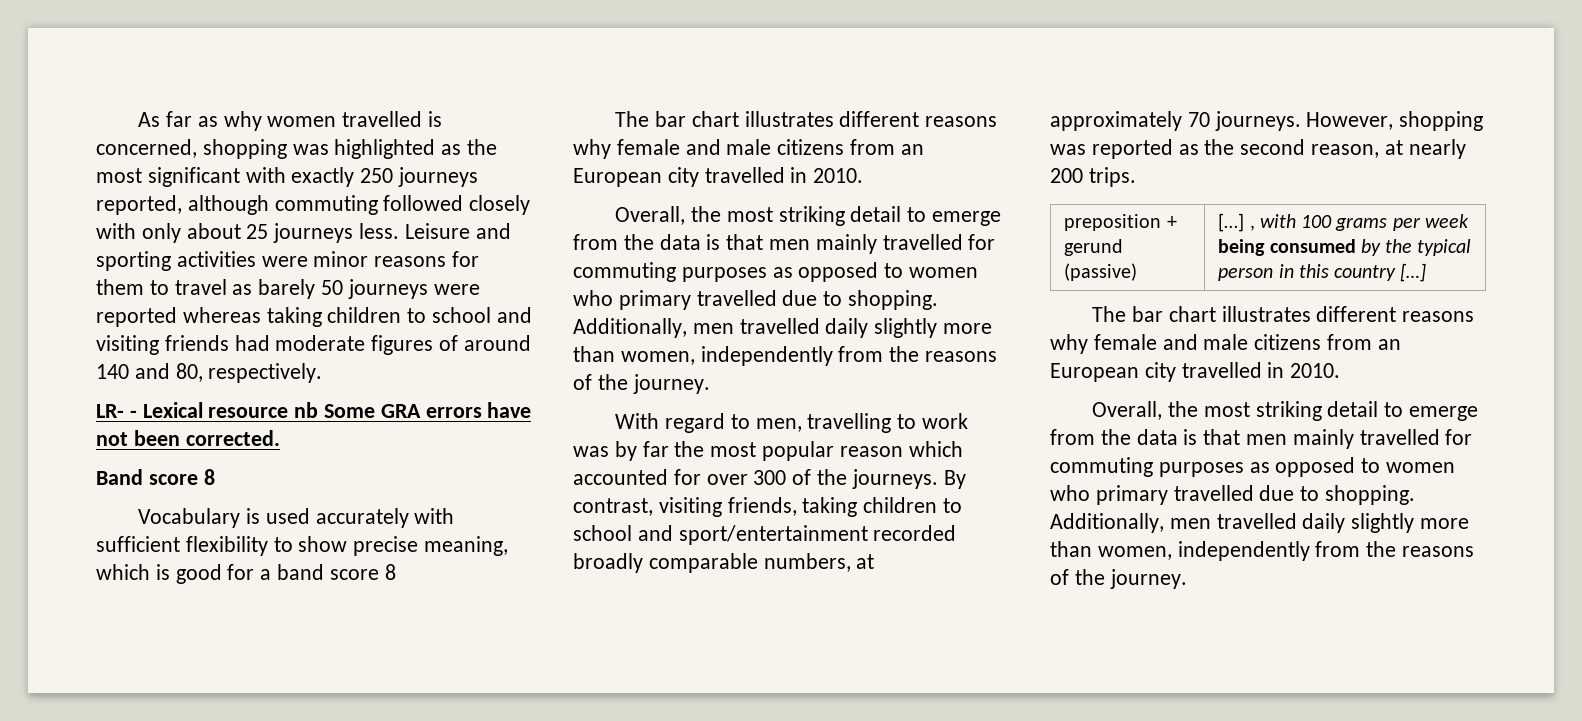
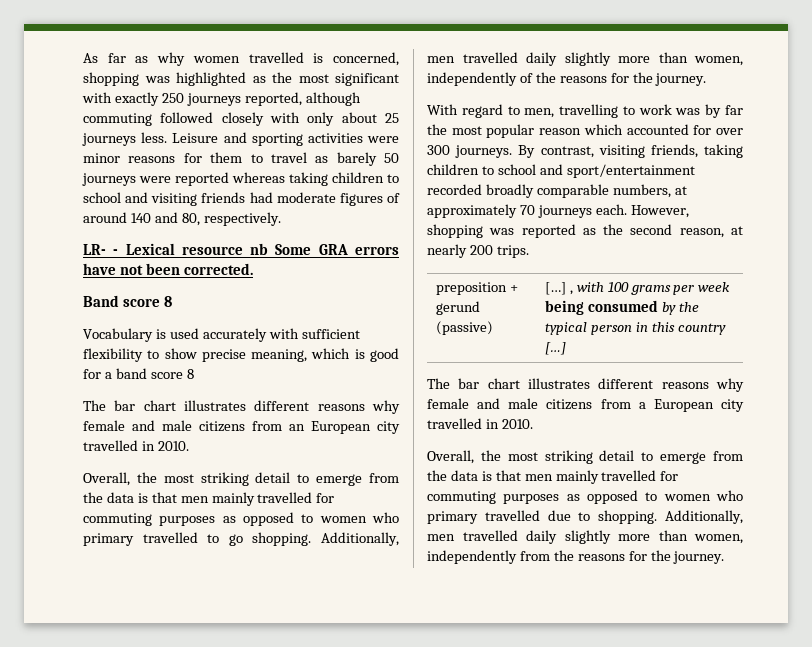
  Vocabulary is used accurately with sufficient flexibility to show precise meaning, which is good for a band score 8
  The bar chart illustrates different reasons why female and male citizens from an European city travelled in 2010.
- Overall, the most striking detail to emerge from the data is that men mainly travelled for commuting purposes as opposed to women who primary travelled due to shopping. Additionally, men travelled daily slightly more than women, independently from the reasons of the journey.
+ Overall, the most striking detail to emerge from the data is that men mainly travelled for commuting purposes as opposed to women who primary travelled to go shopping. Additionally, men travelled daily slightly more than women, independently of the reasons for the journey.
- With regard to men, travelling to work was by far the most popular reason which accounted for over 300 of the journeys.
+ With regard to men, travelling to work was by far the most popular reason which accounted for over 300 journeys.
- By contrast, visiting friends, taking children to school and sport/entertainment recorded broadly comparable numbers, at approximately 70 journeys.
+ By contrast, visiting friends, taking children to school and sport/entertainment recorded broadly comparable numbers, at approximately 70 journeys each.
  preposition + gerund (passive) | […] , with 100 grams per week being consumed by the typical person in this country […]
- The bar chart illustrates different reasons why female and male citizens from an European city travelled in 2010.
- Overall, the most striking detail to emerge from the data is that men mainly travelled for commuting purposes as opposed to women who primary travelled due to shopping. Additionally, men travelled daily slightly more than women, independently from the reasons of the journey.
+ The bar chart illustrates different reasons why female and male citizens from a European city travelled in 2010.
+ Overall, the most striking detail to emerge from the data is that men mainly travelled for commuting purposes as opposed to women who primary travelled due to shopping. Additionally, men travelled daily slightly more than women, independently from the reasons for the journey.

